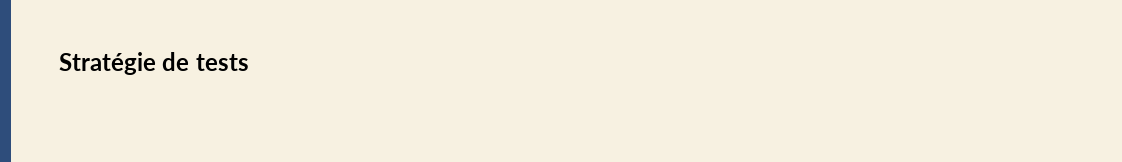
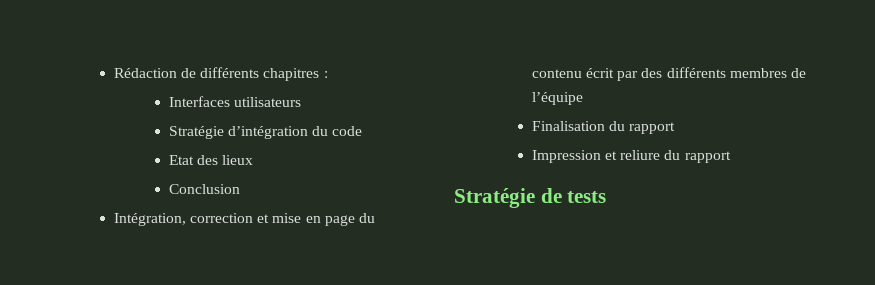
+ Rédaction de différents chapitres :
+ Interfaces utilisateurs
+ Stratégie d’intégration du code
+ Etat des lieux
+ Conclusion
+ Intégration, correction et mise en page du contenu écrit par des différents membres de l’équipe
+ Finalisation du rapport
+ Impression et reliure du rapport

